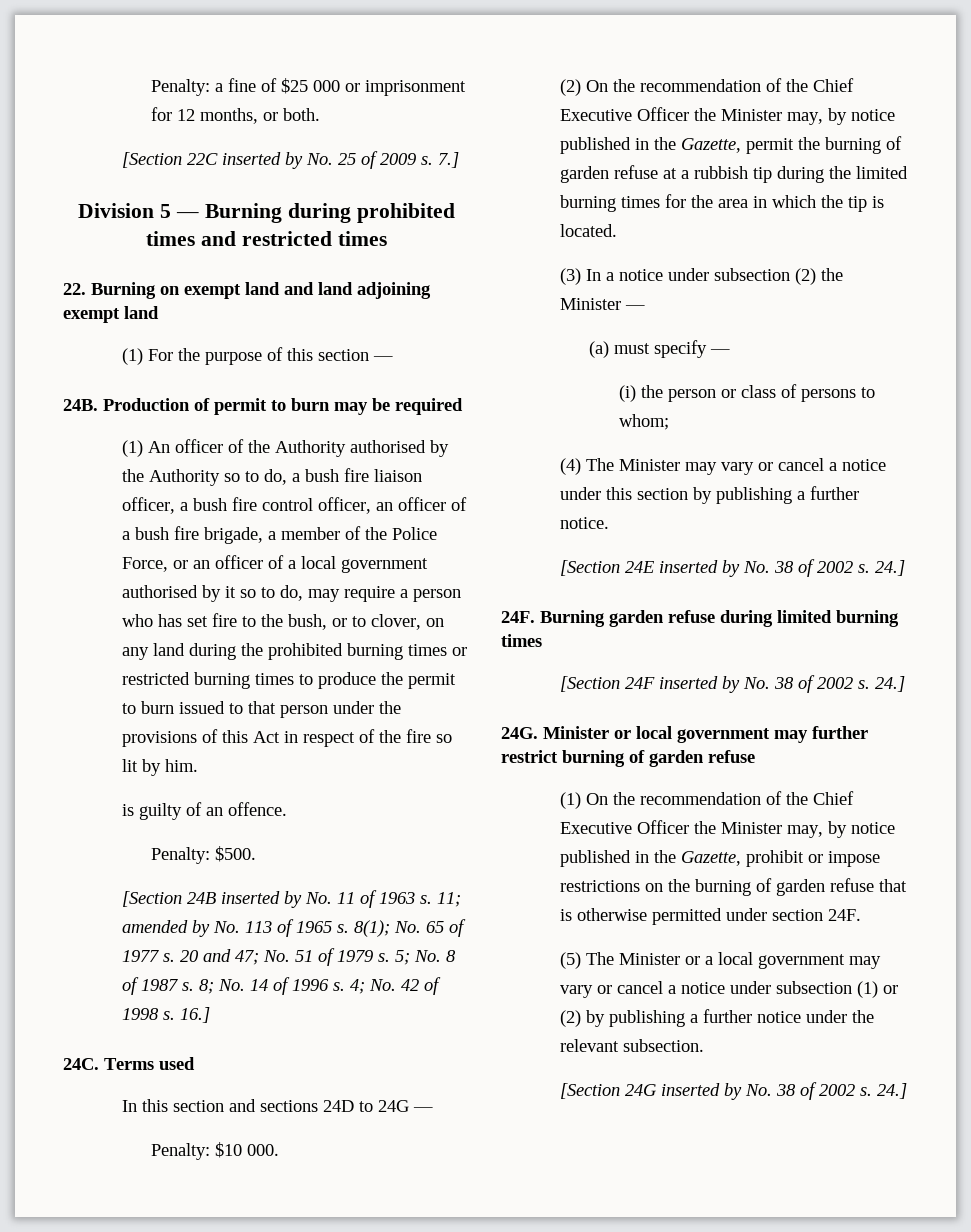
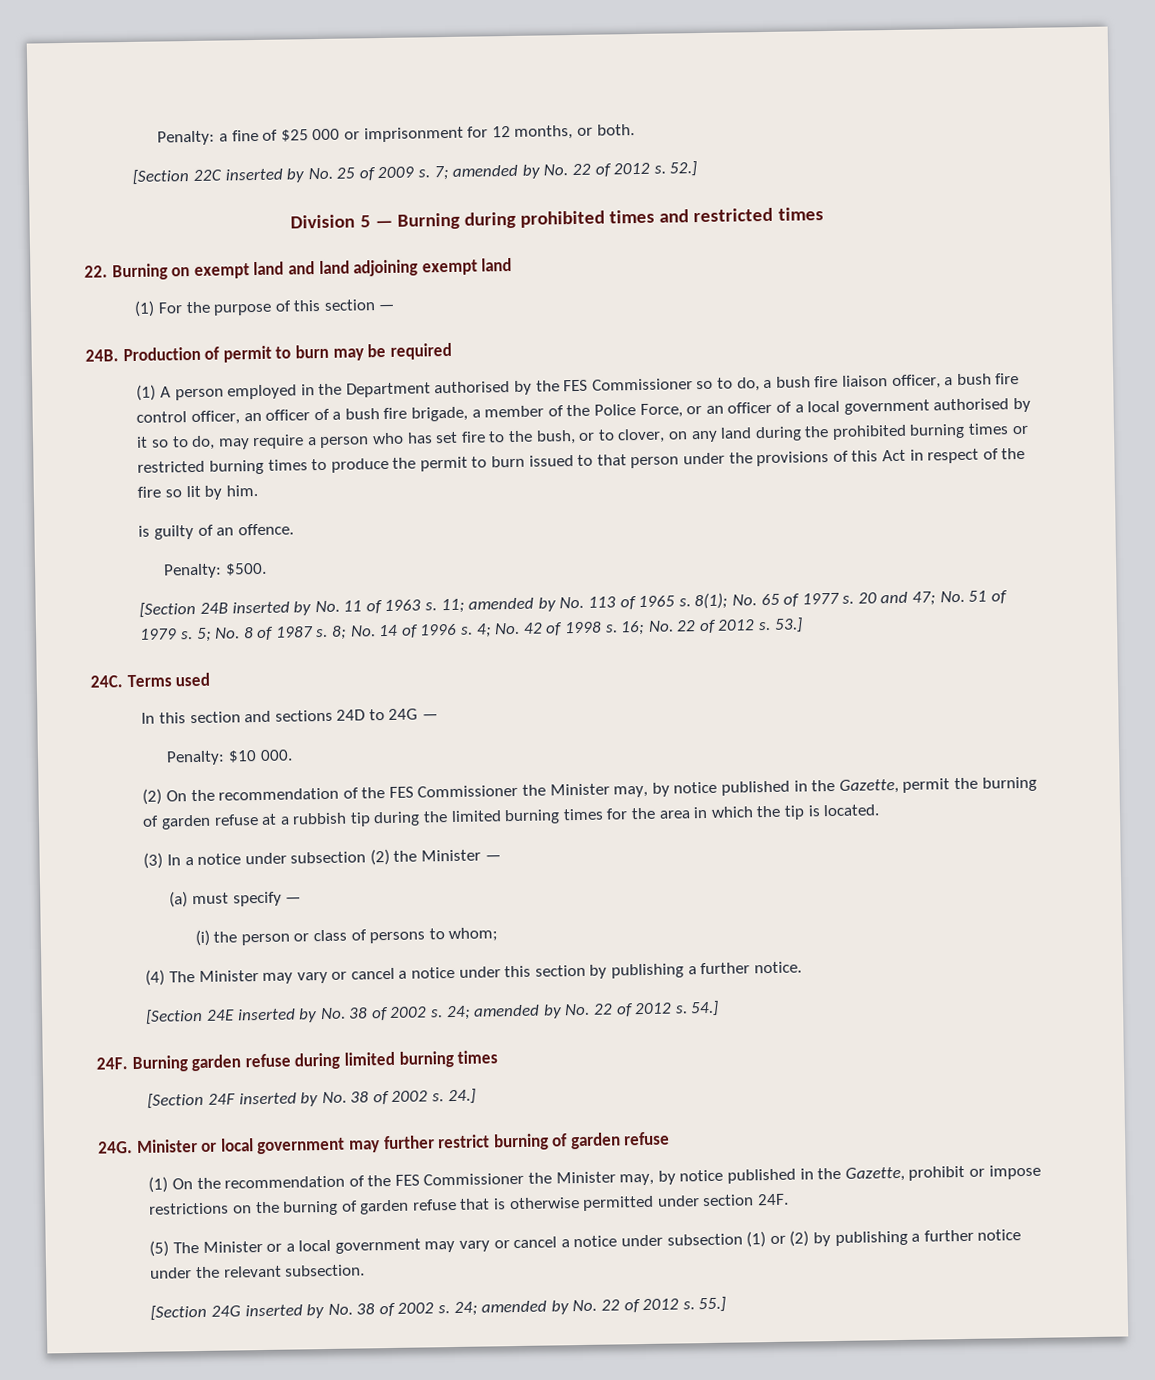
- 7.]
+ 7; amended by No. 22 of 2012 s. 52.]
- (1) An officer of the Authority authorised by the Authority so to do, a bush fire liaison officer, a bush fire control officer, an officer of a bush fire brigade, a member of the Police Force, or an officer of a local government authorised by it so to do, may require a person who has set fire to the bush, or to clover, on any land during the prohibited burning times or restricted burning times to produce the permit to burn issued to that person under the provisions of this Act in respect of the fire so lit by him.
+ (1) A person employed in the Department authorised by the FES Commissioner so to do, a bush fire liaison officer, a bush fire control officer, an officer of a bush fire brigade, a member of the Police Force, or an officer of a local government authorised by it so to do, may require a person who has set fire to the bush, or to clover, on any land during the prohibited burning times or restricted burning times to produce the permit to burn issued to that person under the provisions of this Act in respect of the fire so lit by him.
- 16.]
+ 16; No. 22 of 2012 s. 53.]
- (2) On the recommendation of the Chief Executive Officer the Minister may, by notice published in the Gazette, permit the burning of garden refuse at a rubbish tip during the limited burning times for the area in which the tip is located.
+ (2) On the recommendation of the FES Commissioner the Minister may, by notice published in the Gazette, permit the burning of garden refuse at a rubbish tip during the limited burning times for the area in which the tip is located.
- [Section 24E inserted by No. 38 of 2002 s. 24.]
+ [Section 24E inserted by No. 38 of 2002 s. 24; amended by No. 22 of 2012 s. 54.]
- (1) On the recommendation of the Chief Executive Officer the Minister may, by notice published in the Gazette, prohibit or impose restrictions on the burning of garden refuse that is otherwise permitted under section 24F.
+ (1) On the recommendation of the FES Commissioner the Minister may, by notice published in the Gazette, prohibit or impose restrictions on the burning of garden refuse that is otherwise permitted under section 24F.
- [Section 24G inserted by No. 38 of 2002 s. 24.]
+ [Section 24G inserted by No. 38 of 2002 s. 24; amended by No. 22 of 2012 s. 55.]

